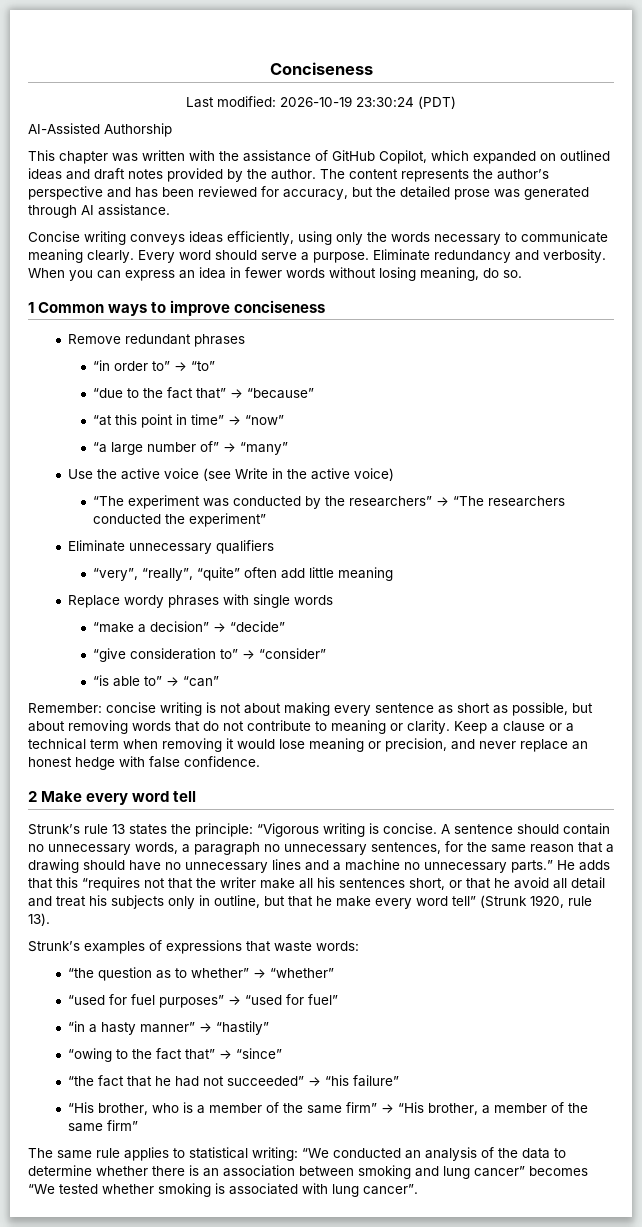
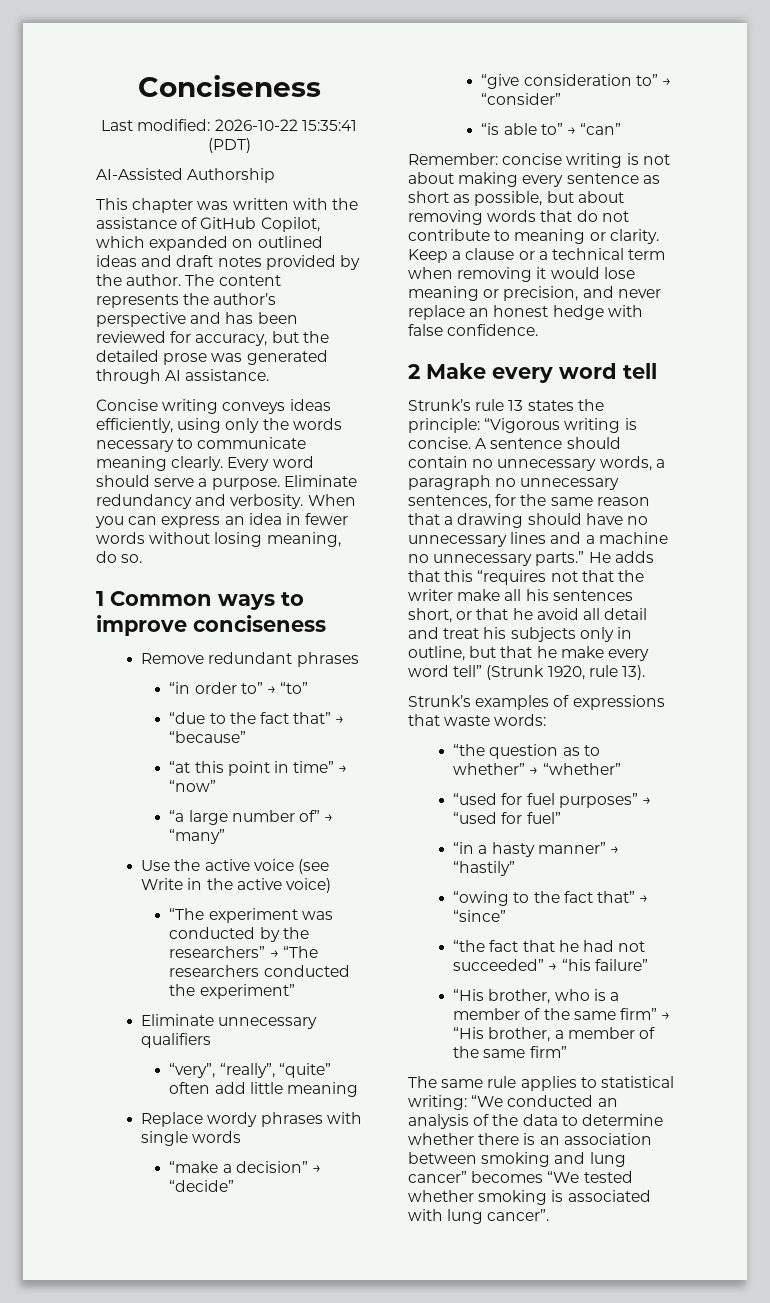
- Last modified: 2026-10-19 23:30:24 (PDT)
+ Last modified: 2026-10-22 15:35:41 (PDT)

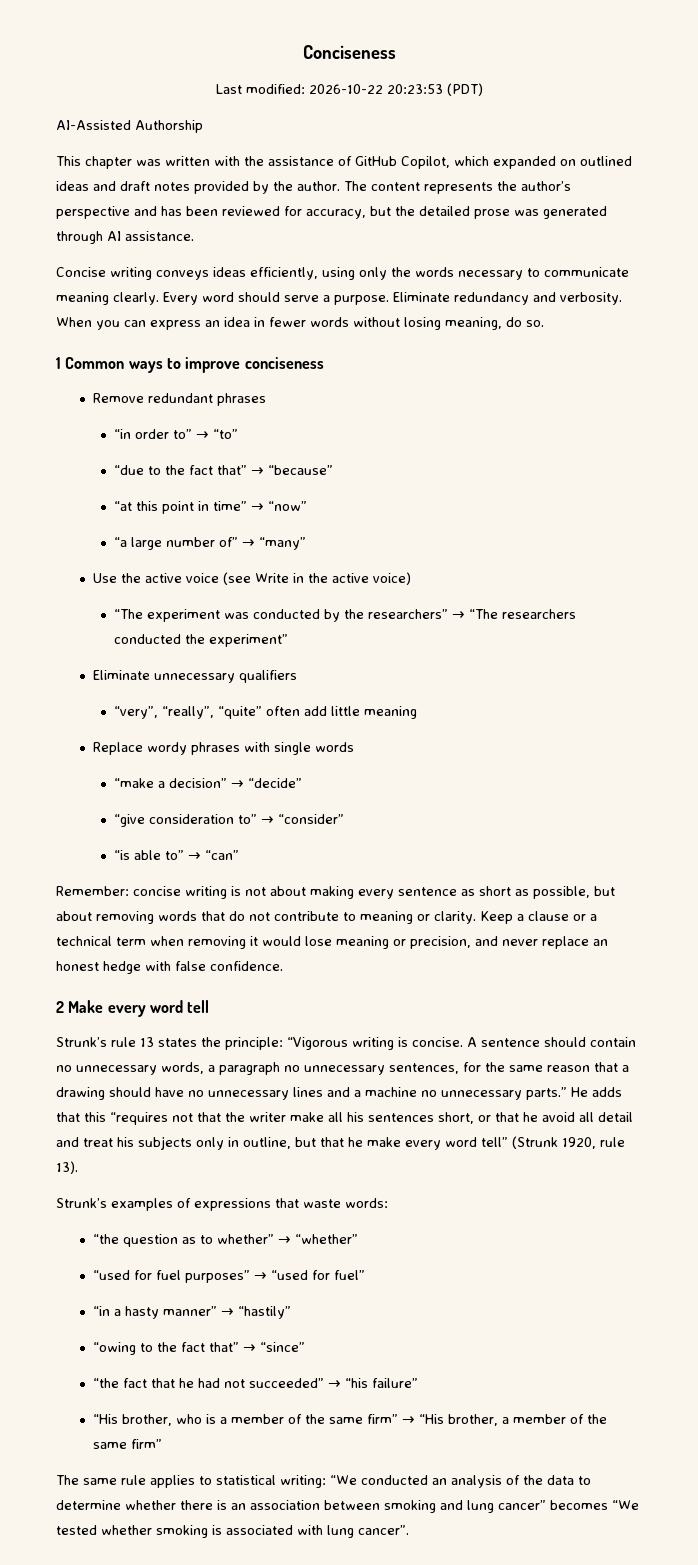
- Last modified: 2026-10-22 15:35:41 (PDT)
+ Last modified: 2026-10-22 20:23:53 (PDT)

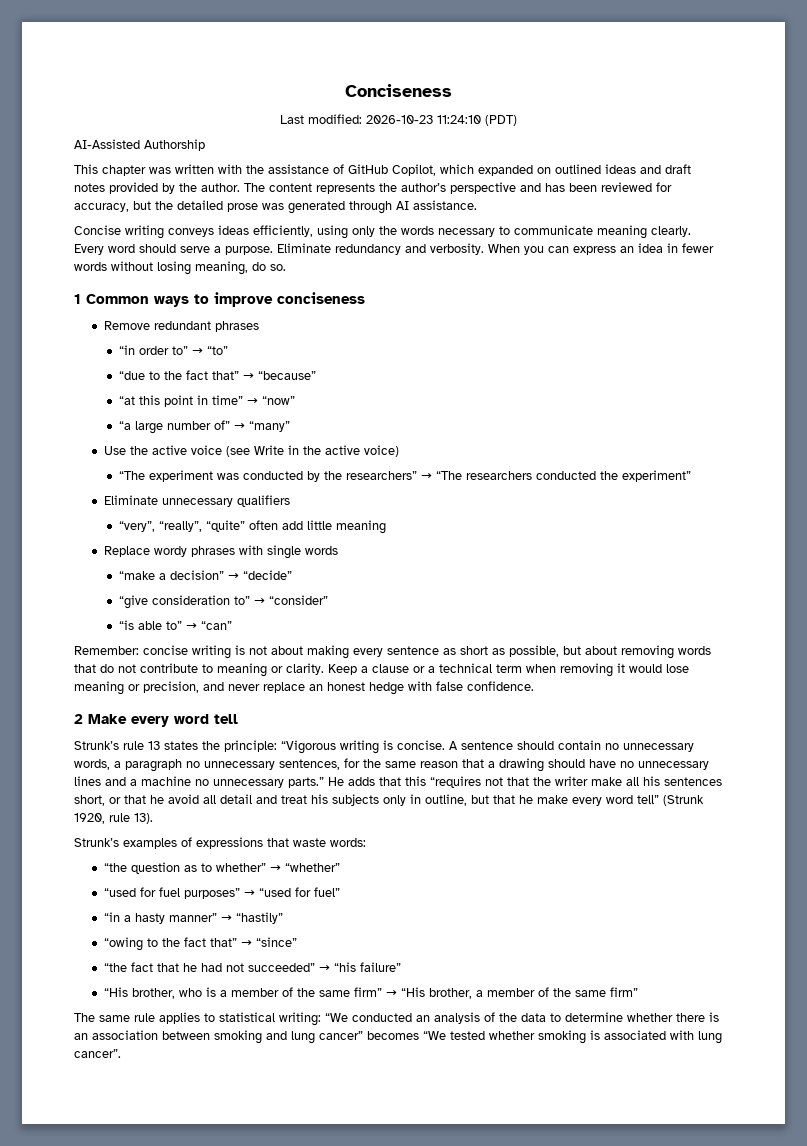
- Last modified: 2026-10-22 20:23:53 (PDT)
+ Last modified: 2026-10-23 11:24:10 (PDT)

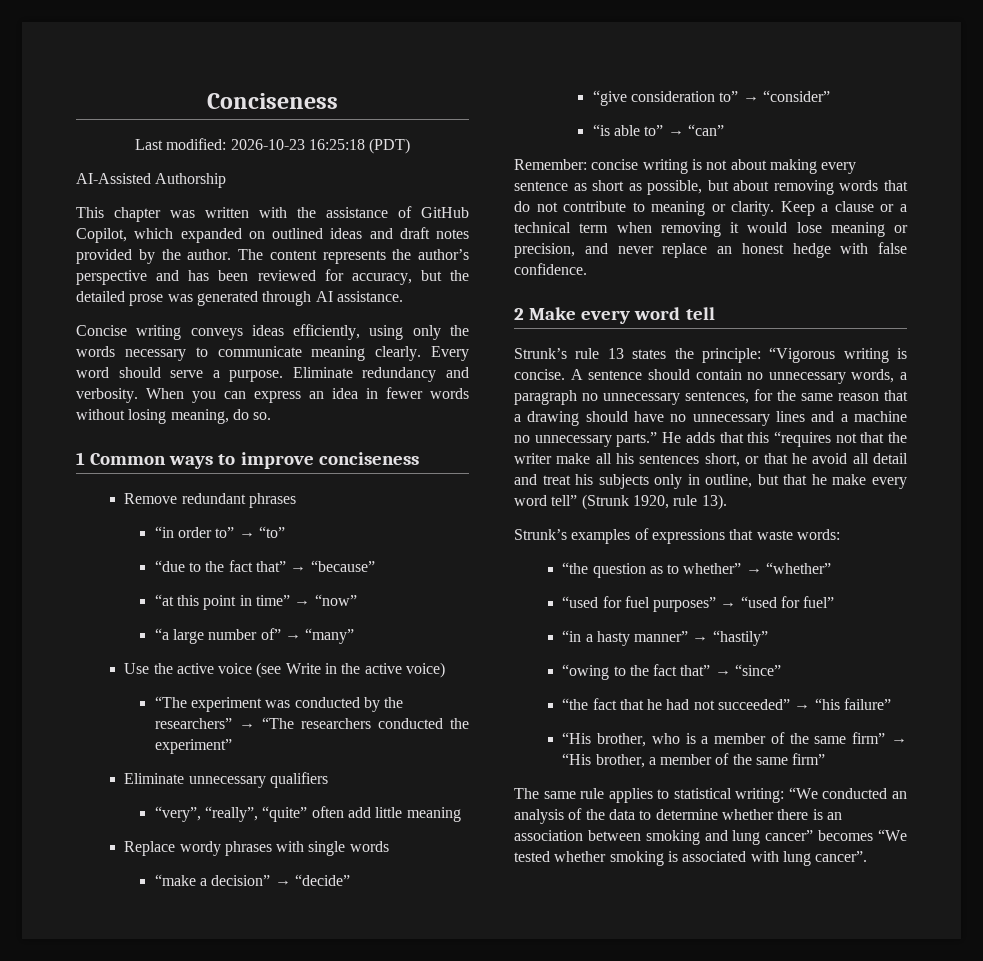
- Last modified: 2026-10-23 11:24:10 (PDT)
+ Last modified: 2026-10-23 16:25:18 (PDT)

